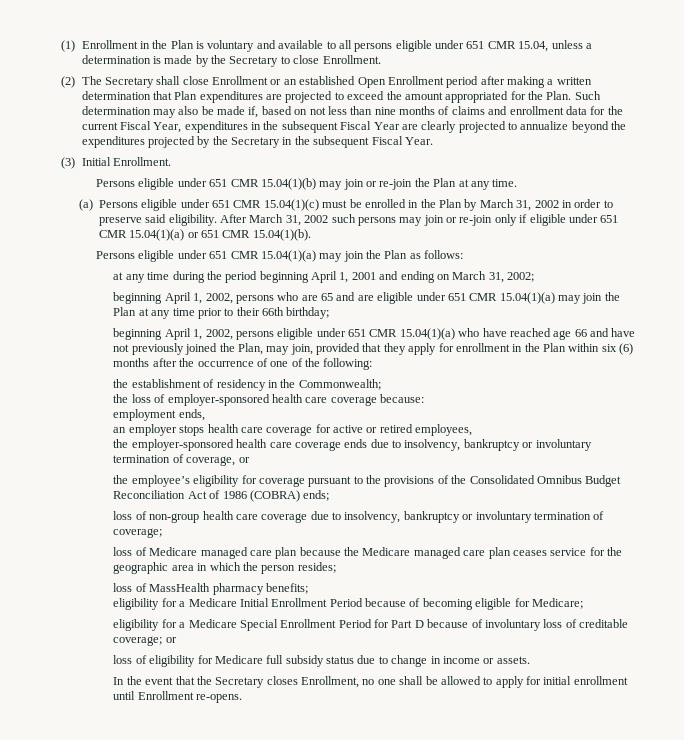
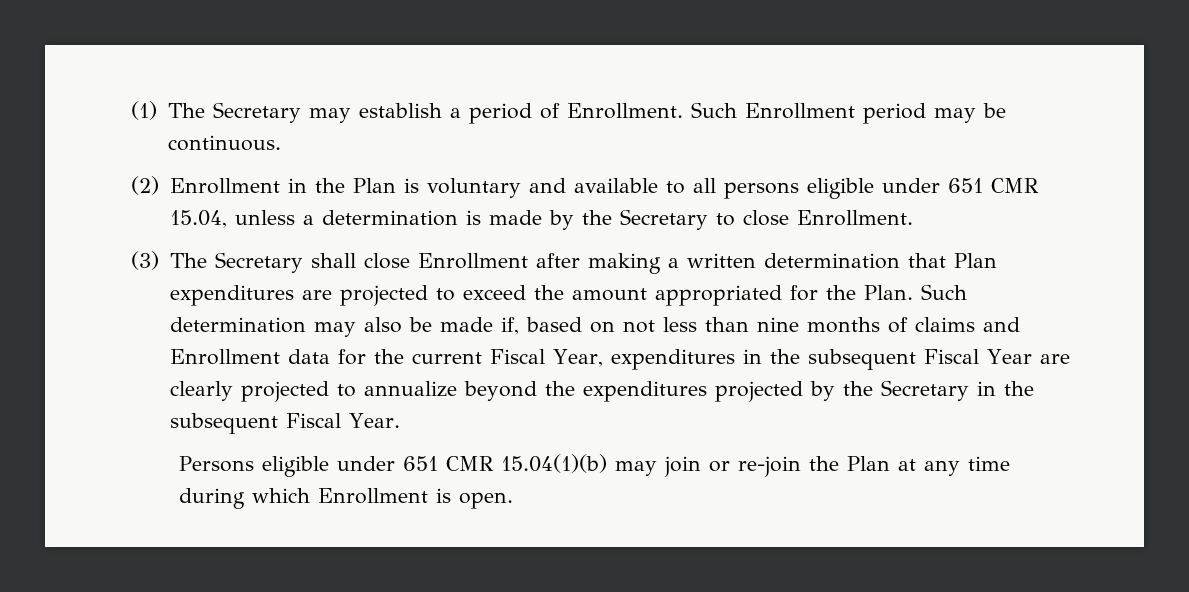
- (1) Enrollment in the Plan is voluntary and available to all persons eligible under 651 CMR 15.04, unless a determination is made by the Secretary to close Enrollment.
+ (1) The Secretary may establish a period of Enrollment. Such Enrollment period may be continuous.
+ (2) Enrollment in the Plan is voluntary and available to all persons eligible under 651 CMR 15.04, unless a determination is made by the Secretary to close Enrollment.
- (2) The Secretary shall close Enrollment or an established Open Enrollment period after making a written determination that Plan expenditures are projected to exceed the amount appropriated for the Plan.
+ (3) The Secretary shall close Enrollment after making a written determination that Plan expenditures are projected to exceed the amount appropriated for the Plan.
- Such determination may also be made if, based on not less than nine months of claims and enrollment data for the current Fiscal Year, expenditures in the subsequent Fiscal Year are clearly projected to annualize beyond the expenditures projected by the Secretary in the subsequent Fiscal Year.
+ Such determination may also be made if, based on not less than nine months of claims and Enrollment data for the current Fiscal Year, expenditures in the subsequent Fiscal Year are clearly projected to annualize beyond the expenditures projected by the Secretary in the subsequent Fiscal Year.
- (3) Initial Enrollment.
- Persons eligible under 651 CMR 15.04(1)(b) may join or re-join the Plan at any time.
- (a) Persons eligible under 651 CMR 15.04(1)(c) must be enrolled in the Plan by March 31, 2002 in order to preserve said eligibility. After March 31, 2002 such persons may join or re-join only if eligible under 651 CMR 15.04(1)(a) or 651 CMR 15.04(1)(b).
- Persons eligible under 651 CMR 15.04(1)(a) may join the Plan as follows:
- at any time during the period beginning April 1, 2001 and ending on March 31, 2002;
- beginning April 1, 2002, persons who are 65 and are eligible under 651 CMR 15.04(1)(a) may join the Plan at any time prior to their 66th birthday;
- beginning April 1, 2002, persons eligible under 651 CMR 15.04(1)(a) who have reached age 66 and have not previously joined the Plan, may join, provided that they apply for enrollment in the Plan within six (6) months after the occurrence of one of the following:
- the establishment of residency in the Commonwealth;
- the loss of employer-sponsored health care coverage because:
- employment ends,
- an employer stops health care coverage for active or retired employees,
- the employer-sponsored health care coverage ends due to insolvency, bankruptcy or involuntary termination of coverage, or
- the employee’s eligibility for coverage pursuant to the provisions of the Consolidated Omnibus Budget Reconciliation Act of 1986 (COBRA) ends;
- loss of non-group health care coverage due to insolvency, bankruptcy or involuntary termination of coverage;
- loss of Medicare managed care plan because the Medicare managed care plan ceases service for the geographic area in which the person resides;
- loss of MassHealth pharmacy benefits;
- eligibility for a Medicare Initial Enrollment Period because of becoming eligible for Medicare;
- eligibility for a Medicare Special Enrollment Period for Part D because of involuntary loss of creditable coverage; or
- loss of eligibility for Medicare full subsidy status due to change in income or assets.
- In the event that the Secretary closes Enrollment, no one shall be allowed to apply for initial enrollment until Enrollment re-opens.
+ Persons eligible under 651 CMR 15.04(1)(b) may join or re-join the Plan at any time during which Enrollment is open.

